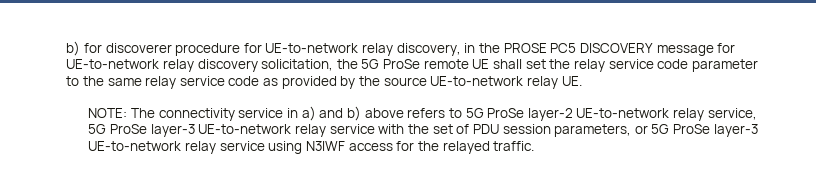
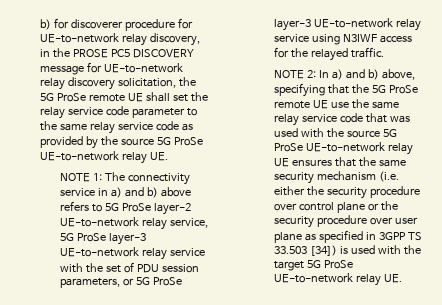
- b) for discoverer procedure for UE-to-network relay discovery, in the PROSE PC5 DISCOVERY message for UE-to-network relay discovery solicitation, the 5G ProSe remote UE shall set the relay service code parameter to the same relay service code as provided by the source UE-to-network relay UE.
+ b) for discoverer procedure for UE-to-network relay discovery, in the PROSE PC5 DISCOVERY message for UE-to-network relay discovery solicitation, the 5G ProSe remote UE shall set the relay service code parameter to the same relay service code as provided by the source 5G ProSe UE-to-network relay UE.
- NOTE: The connectivity service in a) and b) above refers to 5G ProSe layer-2 UE-to-network relay service, 5G ProSe layer-3 UE-to-network relay service with the set of PDU session parameters, or 5G ProSe layer-3 UE-to-network relay service using N3IWF access for the relayed traffic.
+ NOTE 1: The connectivity service in a) and b) above refers to 5G ProSe layer-2 UE-to-network relay service, 5G ProSe layer-3 UE-to-network relay service with the set of PDU session parameters, or 5G ProSe layer-3 UE-to-network relay service using N3IWF access for the relayed traffic.
+ NOTE 2: In a) and b) above, specifying that the 5G ProSe remote UE use the same relay service code that was used with the source 5G ProSe UE-to-network relay UE ensures that the same security mechanism (i.e. either the security procedure over control plane or the security procedure over user plane as specified in 3GPP TS 33.503 [34]) is used with the target 5G ProSe UE-to-network relay UE.

